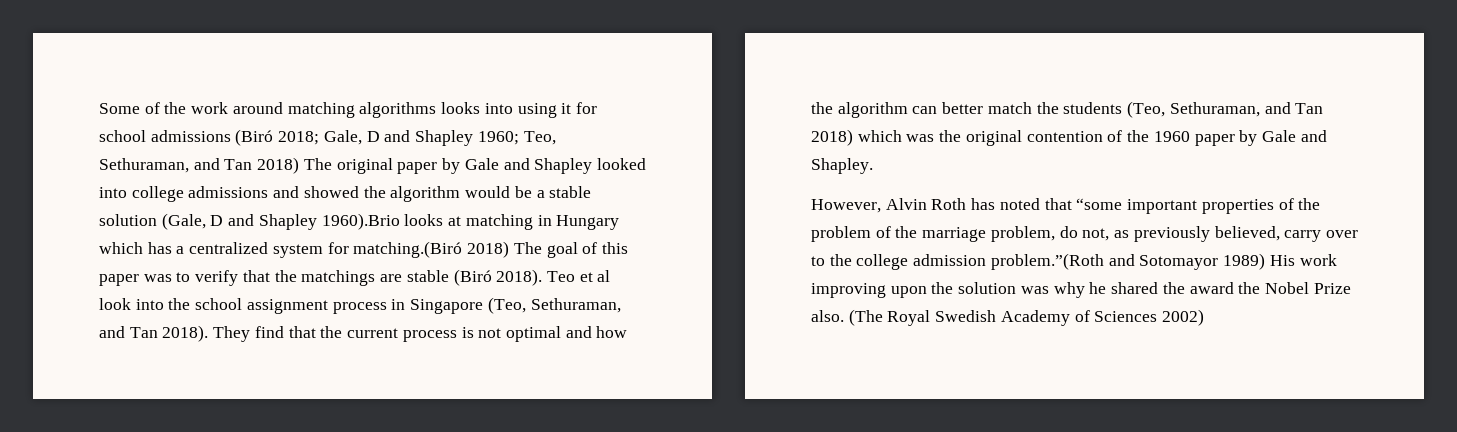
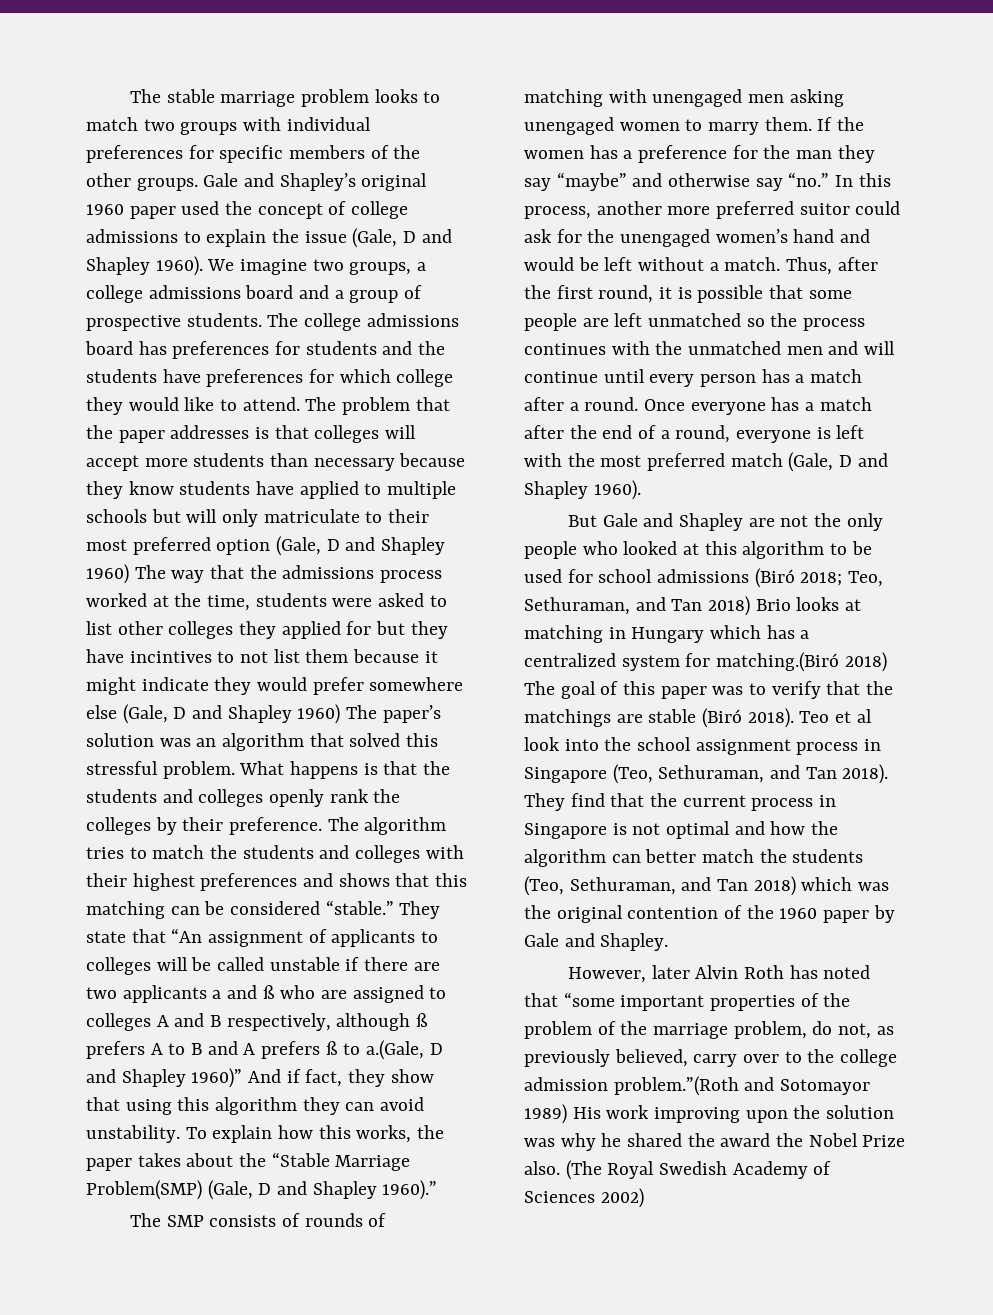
- Some of the work around matching algorithms looks into using it for school admissions (Biró 2018; Gale, D and Shapley 1960; Teo, Sethuraman, and Tan 2018) The original paper by Gale and Shapley looked into college admissions and showed the algorithm would be a stable solution (Gale, D and Shapley 1960).Brio looks at matching in Hungary which has a centralized system for matching.(Biró 2018) The goal of this paper was to verify that the matchings are stable (Biró 2018).
+ The stable marriage problem looks to match two groups with individual preferences for specific members of the other groups. Gale and Shapley’s original 1960 paper used the concept of college admissions to explain the issue (Gale, D and Shapley 1960). We imagine two groups, a college admissions board and a group of prospective students. The college admissions board has preferences for students and the students have preferences for which college they would like to attend. The problem that the paper addresses is that colleges will accept more students than necessary because they know students have applied to multiple schools but will only matriculate to their most preferred option (Gale, D and Shapley 1960) The way that the admissions process worked at the time, students were asked to list other colleges they applied for but they have incintives to not list them because it might indicate they would prefer somewhere else (Gale, D and Shapley 1960) The paper’s solution was an algorithm that solved this stressful problem. What happens is that the students and colleges openly rank the colleges by their preference. The algorithm tries to match the students and colleges with their highest preferences and shows that this matching can be considered “stable.” They state that “An assignment of applicants to colleges will be called unstable if there are two applicants a and ß who are assigned to colleges A and B respectively, although ß prefers A to B and A prefers ß to a.(Gale, D and Shapley 1960)” And if fact, they show that using this algorithm they can avoid unstability. To explain how this works, the paper takes about the “Stable Marriage Problem(SMP) (Gale, D and Shapley 1960).”
+ The SMP consists of rounds of matching with unengaged men asking unengaged women to marry them. If the women has a preference for the man they say “maybe” and otherwise say “no.” In this process, another more preferred suitor could ask for the unengaged women’s hand and would be left without a match. Thus, after the first round, it is possible that some people are left unmatched so the process continues with the unmatched men and will continue until every person has a match after a round. Once everyone has a match after the end of a round, everyone is left with the most preferred match (Gale, D and Shapley 1960).
+ But Gale and Shapley are not the only people who looked at this algorithm to be used for school admissions (Biró 2018; Teo, Sethuraman, and Tan 2018) Brio looks at matching in Hungary which has a centralized system for matching.(Biró 2018) The goal of this paper was to verify that the matchings are stable (Biró 2018).
- They find that the current process is not optimal and how the algorithm can better match the students (Teo, Sethuraman, and Tan 2018) which was the original contention of the 1960 paper by Gale and Shapley.
+ They find that the current process in Singapore is not optimal and how the algorithm can better match the students (Teo, Sethuraman, and Tan 2018) which was the original contention of the 1960 paper by Gale and Shapley.
- However, Alvin Roth has noted that “some important properties of the problem of the marriage problem, do not, as previously believed, carry over to the college admission problem.”(Roth and Sotomayor 1989) His work improving upon the solution was why he shared the award the Nobel Prize also.
+ However, later Alvin Roth has noted that “some important properties of the problem of the marriage problem, do not, as previously believed, carry over to the college admission problem.”(Roth and Sotomayor 1989) His work improving upon the solution was why he shared the award the Nobel Prize also.

